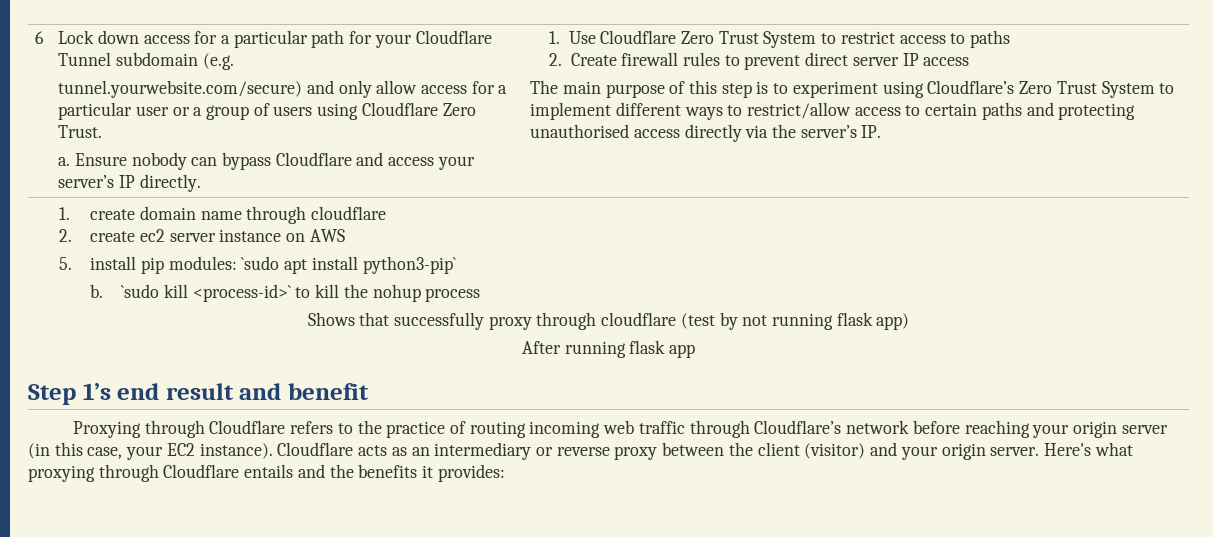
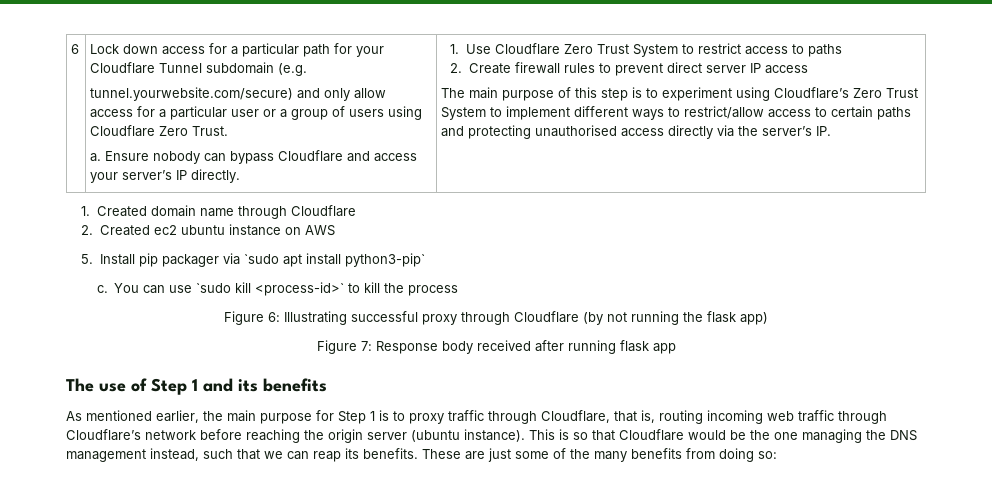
- 1. create domain name through cloudflare
- 2. create ec2 server instance on AWS
+ 1. Created domain name through Cloudflare
+ 2. Created ec2 ubuntu instance on AWS
- 5. install pip modules: `sudo apt install python3-pip`
+ 5. Install pip packager via `sudo apt install python3-pip`
- b. `sudo kill <process-id>` to kill the nohup process
+ c. You can use `sudo kill <process-id>` to kill the process
- Shows that successfully proxy through cloudflare (test by not running flask app)
+ Figure 6: Illustrating successful proxy through Cloudflare (by not running the flask app)
- After running flask app
- Step 1’s end result and benefit
- Proxying through Cloudflare refers to the practice of routing incoming web traffic through Cloudflare’s network before reaching your origin server (in this case, your EC2 instance). Cloudflare acts as an intermediary or reverse proxy between the client (visitor) and your origin server. Here's what proxying through Cloudflare entails and the benefits it provides:
+ Figure 7: Response body received after running flask app
+ The use of Step 1 and its benefits
+ As mentioned earlier, the main purpose for Step 1 is to proxy traffic through Cloudflare, that is, routing incoming web traffic through Cloudflare’s network before reaching the origin server (ubuntu instance). This is so that Cloudflare would be the one managing the DNS management instead, such that we can reap its benefits. These are just some of the many benefits from doing so:

